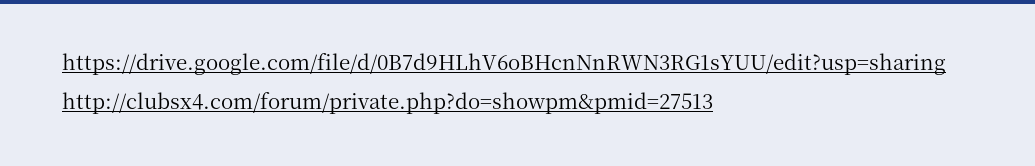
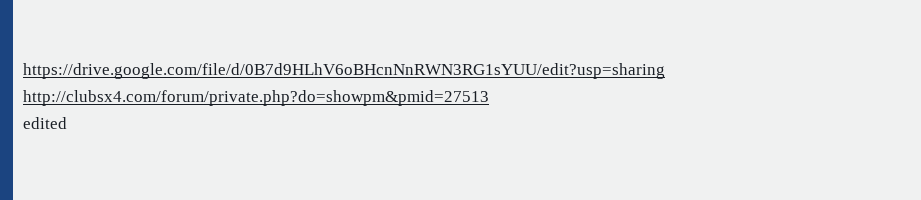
+ edited

